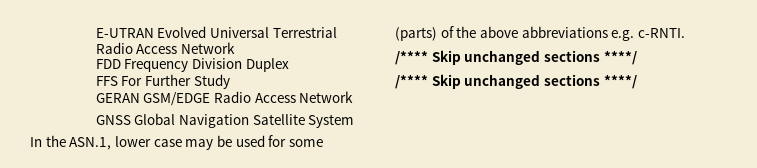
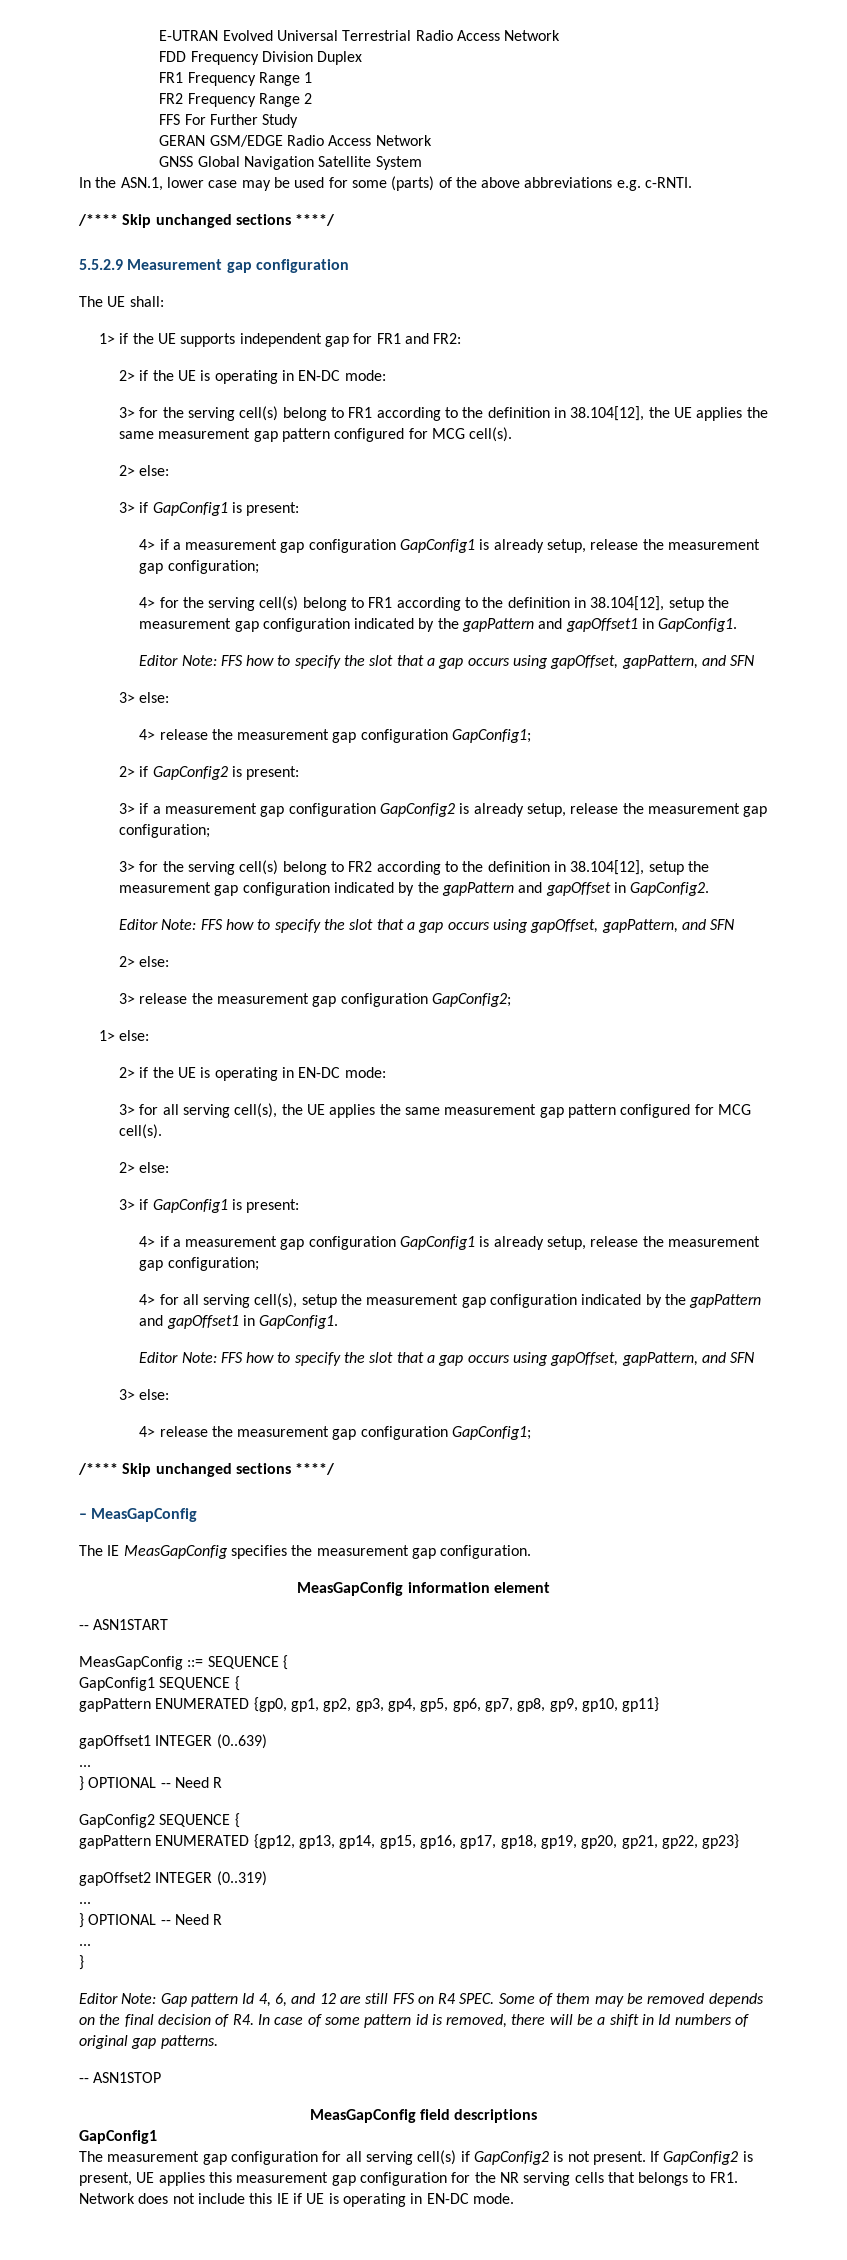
+ FR1 Frequency Range 1
+ FR2 Frequency Range 2
  In the ASN.1, lower case may be used for some (parts) of the above abbreviations e.g. c-RNTI.
  /**** Skip unchanged sections ****/
+ 5.5.2.9 Measurement gap configuration
+ The UE shall:
+ 1> if the UE supports independent gap for FR1 and FR2:
+ 2> if the UE is operating in EN-DC mode:
+ 3> for the serving cell(s) belong to FR1 according to the definition in 38.104[12], the UE applies the same measurement gap pattern configured for MCG cell(s).
+ 2> else:
+ 3> if GapConfig1 is present:
+ 4> if a measurement gap configuration GapConfig1 is already setup, release the measurement gap configuration;
+ 4> for the serving cell(s) belong to FR1 according to the definition in 38.104[12], setup the measurement gap configuration indicated by the gapPattern and gapOffset1 in GapConfig1.
+ Editor Note: FFS how to specify the slot that a gap occurs using gapOffset, gapPattern, and SFN
+ 3> else:
+ 4> release the measurement gap configuration GapConfig1;
+ 2> if GapConfig2 is present:
+ 3> if a measurement gap configuration GapConfig2 is already setup, release the measurement gap configuration;
+ 3> for the serving cell(s) belong to FR2 according to the definition in 38.104[12], setup the measurement gap configuration indicated by the gapPattern and gapOffset in GapConfig2.
+ Editor Note: FFS how to specify the slot that a gap occurs using gapOffset, gapPattern, and SFN
+ 2> else:
+ 3> release the measurement gap configuration GapConfig2;
+ 1> else:
+ 2> if the UE is operating in EN-DC mode:
+ 3> for all serving cell(s), the UE applies the same measurement gap pattern configured for MCG cell(s).
+ 2> else:
+ 3> if GapConfig1 is present:
+ 4> if a measurement gap configuration GapConfig1 is already setup, release the measurement gap configuration;
+ 4> for all serving cell(s), setup the measurement gap configuration indicated by the gapPattern and gapOffset1 in GapConfig1.
+ Editor Note: FFS how to specify the slot that a gap occurs using gapOffset, gapPattern, and SFN
+ 3> else:
+ 4> release the measurement gap configuration GapConfig1;
  /**** Skip unchanged sections ****/
+ – MeasGapConfig
+ The IE MeasGapConfig specifies the measurement gap configuration.
+ MeasGapConfig information element
+ -- ASN1START
+ MeasGapConfig ::= SEQUENCE {
+ GapConfig1 SEQUENCE {
+ gapPattern ENUMERATED {gp0, gp1, gp2, gp3, gp4, gp5, gp6, gp7, gp8, gp9, gp10, gp11}
+ gapOffset1 INTEGER (0..639)
+ ...
+ } OPTIONAL -- Need R
+ GapConfig2 SEQUENCE {
+ gapPattern ENUMERATED {gp12, gp13, gp14, gp15, gp16, gp17, gp18, gp19, gp20, gp21, gp22, gp23}
+ gapOffset2 INTEGER (0..319)
+ ...
+ } OPTIONAL -- Need R
+ ...
+ }
+ Editor Note: Gap pattern Id 4, 6, and 12 are still FFS on R4 SPEC. Some of them may be removed depends on the final decision of R4. In case of some pattern id is removed, there will be a shift in Id numbers of original gap patterns.
+ -- ASN1STOP
+ MeasGapConfig field descriptions
+ GapConfig1
+ The measurement gap configuration for all serving cell(s) if GapConfig2 is not present. If GapConfig2 is present, UE applies this measurement gap configuration for the NR serving cells that belongs to FR1. Network does not include this IE if UE is operating in EN-DC mode.

